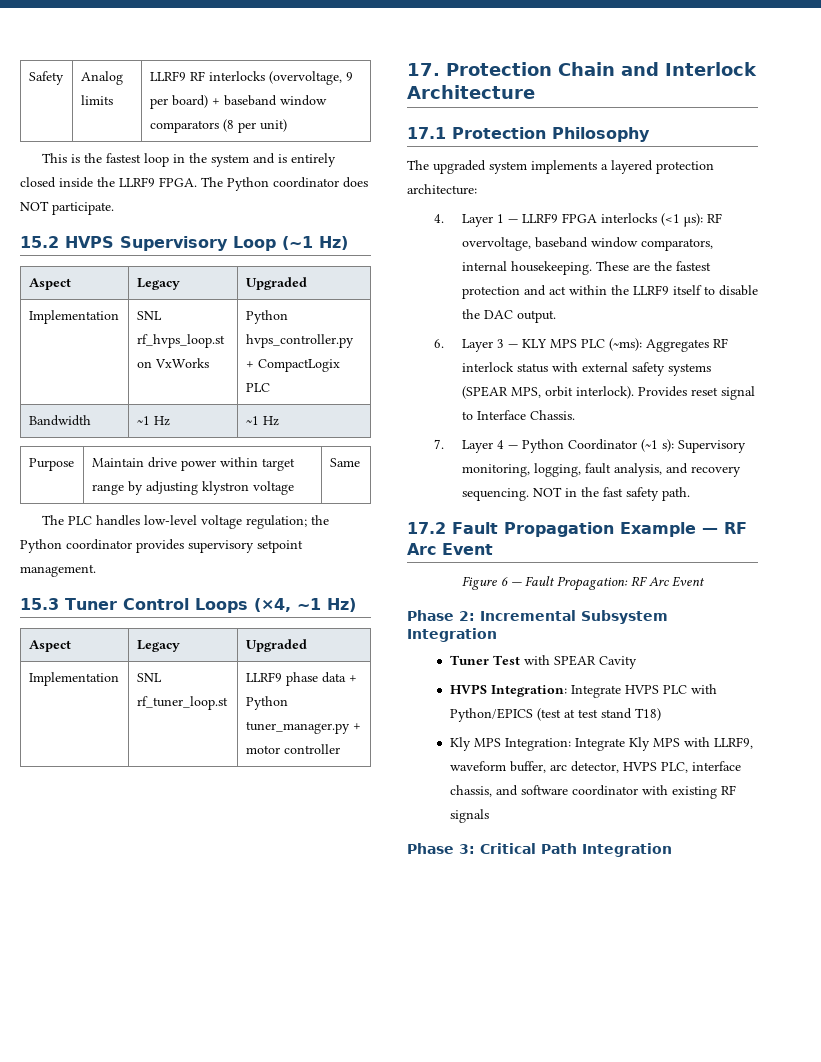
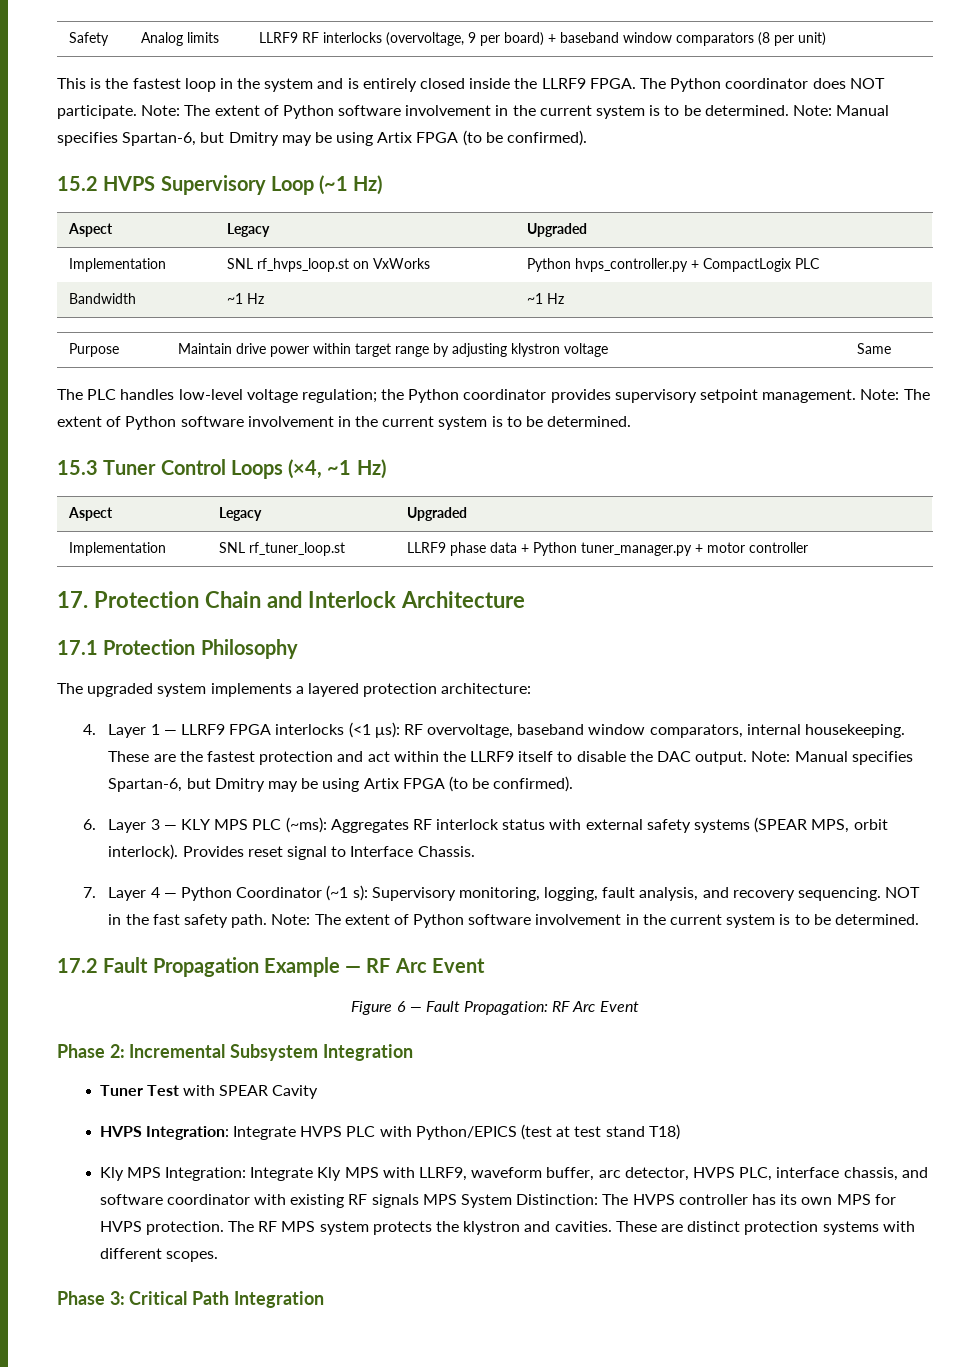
+ Note: The extent of Python software involvement in the current system is to be determined. Note: Manual specifies Spartan-6, but Dmitry may be using Artix FPGA (to be confirmed).
- The PLC handles low-level voltage regulation; the Python coordinator provides supervisory setpoint management.
+ The PLC handles low-level voltage regulation; the Python coordinator provides supervisory setpoint management. Note: The extent of Python software involvement in the current system is to be determined.
- These are the fastest protection and act within the LLRF9 itself to disable the DAC output.
+ These are the fastest protection and act within the LLRF9 itself to disable the DAC output. Note: Manual specifies Spartan-6, but Dmitry may be using Artix FPGA (to be confirmed).
- NOT in the fast safety path.
+ NOT in the fast safety path. Note: The extent of Python software involvement in the current system is to be determined.
- Kly MPS Integration: Integrate Kly MPS with LLRF9, waveform buffer, arc detector, HVPS PLC, interface chassis, and software coordinator with existing RF signals
+ Kly MPS Integration: Integrate Kly MPS with LLRF9, waveform buffer, arc detector, HVPS PLC, interface chassis, and software coordinator with existing RF signals MPS System Distinction: The HVPS controller has its own MPS for HVPS protection. The RF MPS system protects the klystron and cavities. These are distinct protection systems with different scopes.

